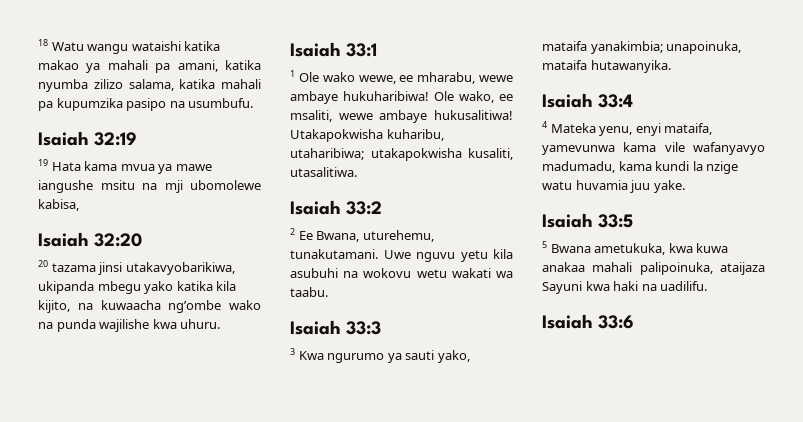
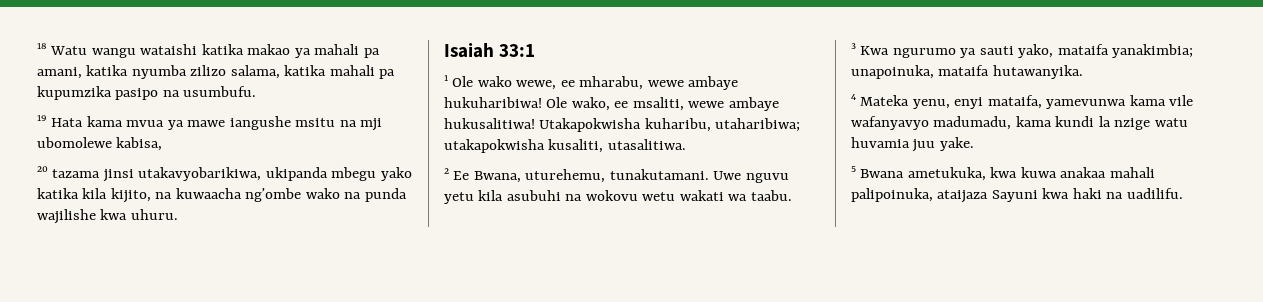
- Isaiah 32:19
- Isaiah 32:20
- Isaiah 33:2
- Isaiah 33:3
- Isaiah 33:4
- Isaiah 33:5
- Isaiah 33:6

